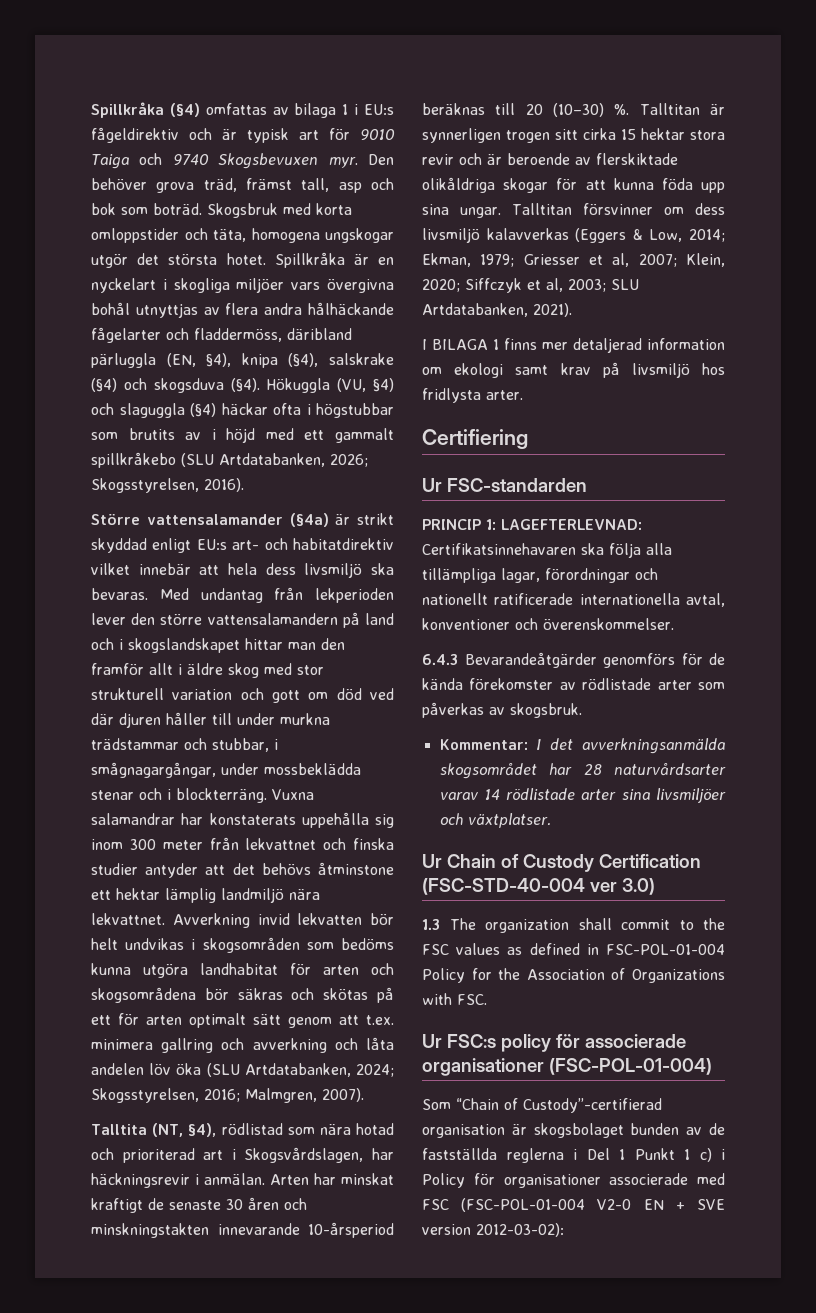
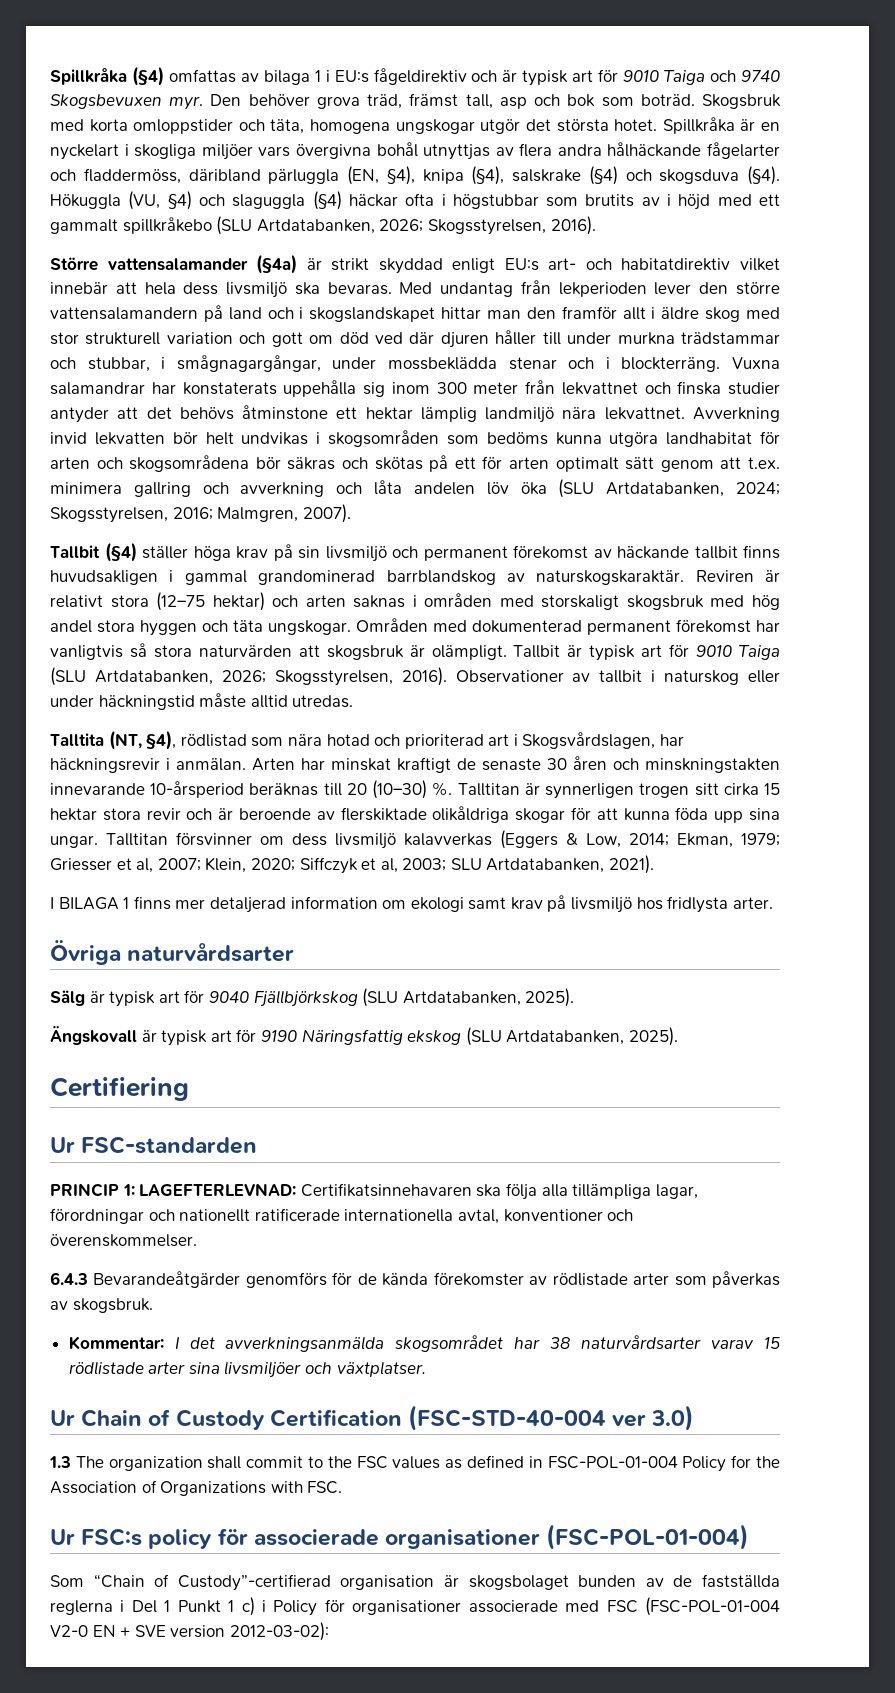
+ Tallbit (§4) ställer höga krav på sin livsmiljö och permanent förekomst av häckande tallbit finns huvudsakligen i gammal grandominerad barrblandskog av naturskogskaraktär. Reviren är relativt stora (12–75 hektar) och arten saknas i områden med storskaligt skogsbruk med hög andel stora hyggen och täta ungskogar. Områden med dokumenterad permanent förekomst har vanligtvis så stora naturvärden att skogsbruk är olämpligt. Tallbit är typisk art för 9010 Taiga (SLU Artdatabanken, 2026; Skogsstyrelsen, 2016). Observationer av tallbit i naturskog eller under häckningstid måste alltid utredas.
+ Övriga naturvårdsarter
+ Sälg är typisk art för 9040 Fjällbjörkskog (SLU Artdatabanken, 2025).
+ Ängskovall är typisk art för 9190 Näringsfattig ekskog (SLU Artdatabanken, 2025).
- Kommentar: I det avverkningsanmälda skogsområdet har 28 naturvårdsarter varav 14 rödlistade arter sina livsmiljöer och växtplatser.
+ Kommentar: I det avverkningsanmälda skogsområdet har 38 naturvårdsarter varav 15 rödlistade arter sina livsmiljöer och växtplatser.

